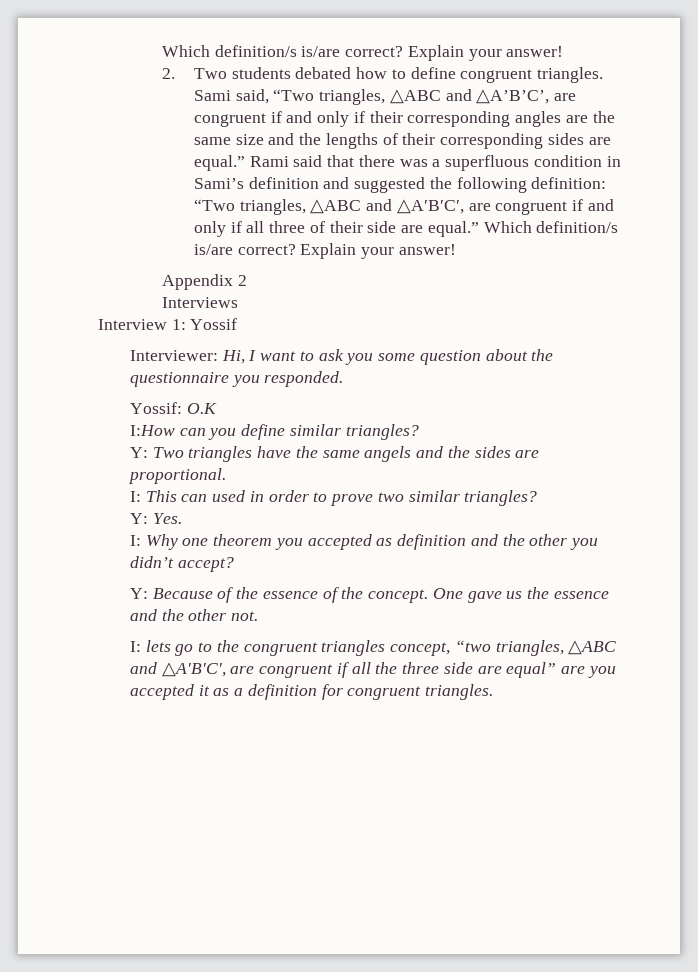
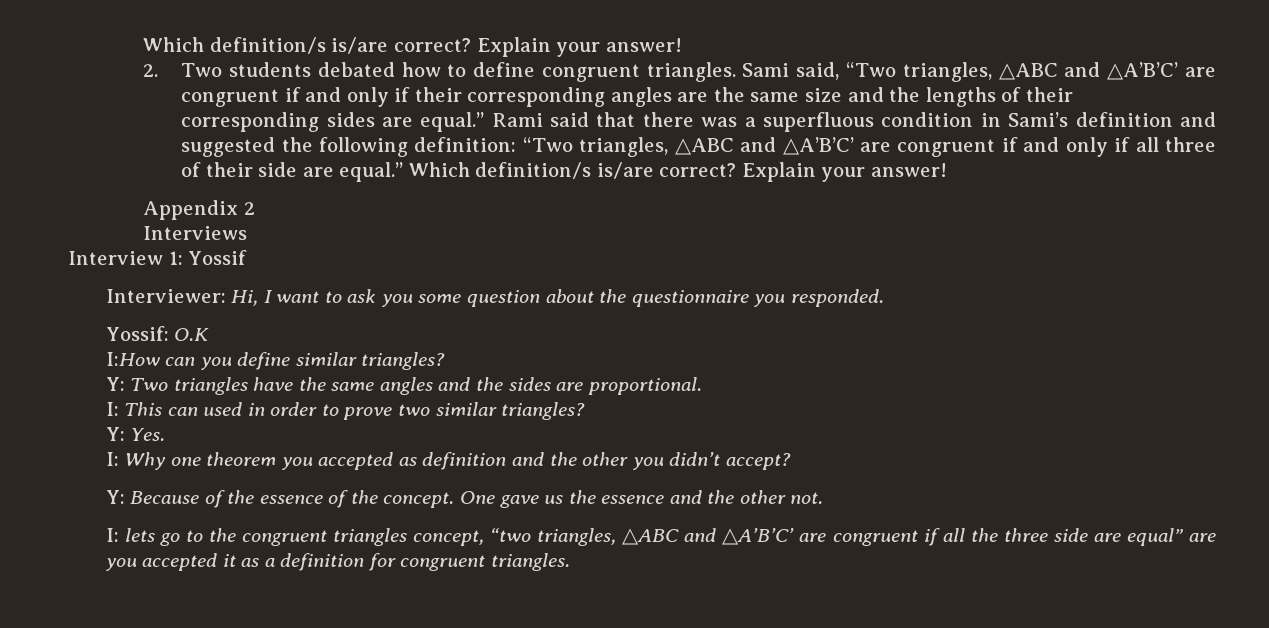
- Sami said, “Two triangles, △ABC and △A’B’C’, are congruent if and only if their corresponding angles are the same size and the lengths of their corresponding sides are equal.”
+ Sami said, “Two triangles, △ABC and △A’B’C’ are congruent if and only if their corresponding angles are the same size and the lengths of their corresponding sides are equal.”
- Rami said that there was a superfluous condition in Sami’s definition and suggested the following definition: “Two triangles, △ABC and △A′B′C′, are congruent if and only if all three of their side are equal.”
+ Rami said that there was a superfluous condition in Sami’s definition and suggested the following definition: “Two triangles, △ABC and △A’B’C’ are congruent if and only if all three of their side are equal.”
- Y: Two triangles have the same angels and the sides are proportional.
+ Y: Two triangles have the same angles and the sides are proportional.
- I: lets go to the congruent triangles concept, “two triangles, △ABC and △A′B′C′, are congruent if all the three side are equal” are you accepted it as a definition for congruent triangles.
+ I: lets go to the congruent triangles concept, “two triangles, △ABC and △A’B’C’ are congruent if all the three side are equal” are you accepted it as a definition for congruent triangles.

